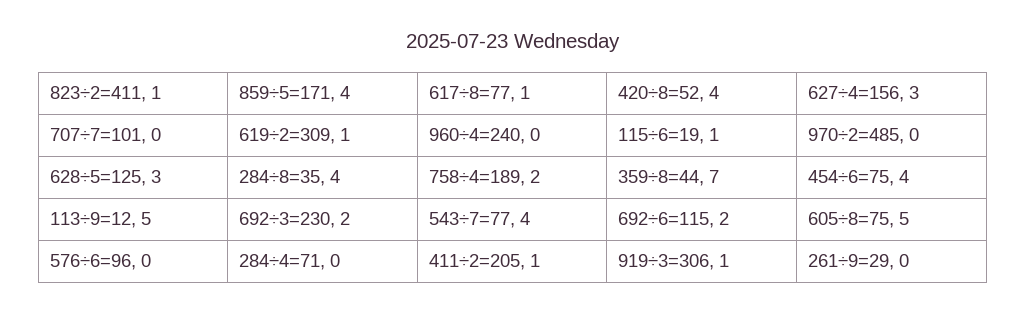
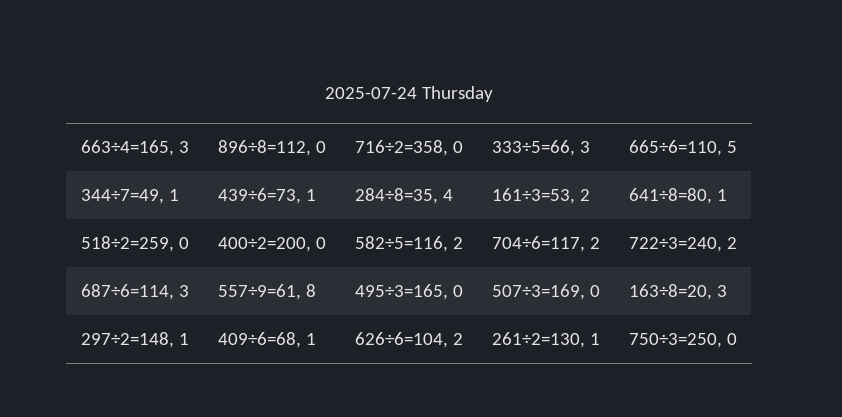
- 2025-07-23 Wednesday
- 823÷2=411, 1 | 859÷5=171, 4 | 617÷8=77, 1 | 420÷8=52, 4 | 627÷4=156, 3
- 707÷7=101, 0 | 619÷2=309, 1 | 960÷4=240, 0 | 115÷6=19, 1 | 970÷2=485, 0
- 628÷5=125, 3 | 284÷8=35, 4 | 758÷4=189, 2 | 359÷8=44, 7 | 454÷6=75, 4
- 113÷9=12, 5 | 692÷3=230, 2 | 543÷7=77, 4 | 692÷6=115, 2 | 605÷8=75, 5
- 576÷6=96, 0 | 284÷4=71, 0 | 411÷2=205, 1 | 919÷3=306, 1 | 261÷9=29, 0
+ 2025-07-24 Thursday
+ 663÷4=165, 3 | 896÷8=112, 0 | 716÷2=358, 0 | 333÷5=66, 3 | 665÷6=110, 5
+ 344÷7=49, 1 | 439÷6=73, 1 | 284÷8=35, 4 | 161÷3=53, 2 | 641÷8=80, 1
+ 518÷2=259, 0 | 400÷2=200, 0 | 582÷5=116, 2 | 704÷6=117, 2 | 722÷3=240, 2
+ 687÷6=114, 3 | 557÷9=61, 8 | 495÷3=165, 0 | 507÷3=169, 0 | 163÷8=20, 3
+ 297÷2=148, 1 | 409÷6=68, 1 | 626÷6=104, 2 | 261÷2=130, 1 | 750÷3=250, 0

